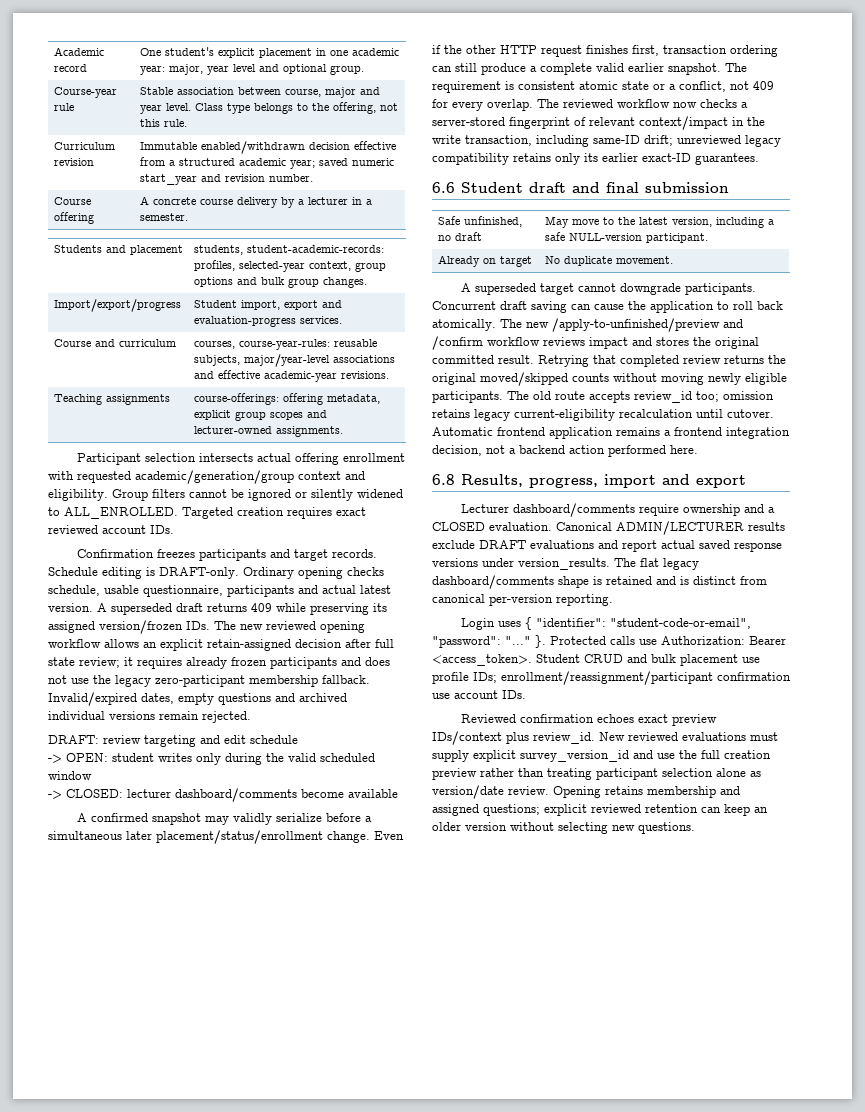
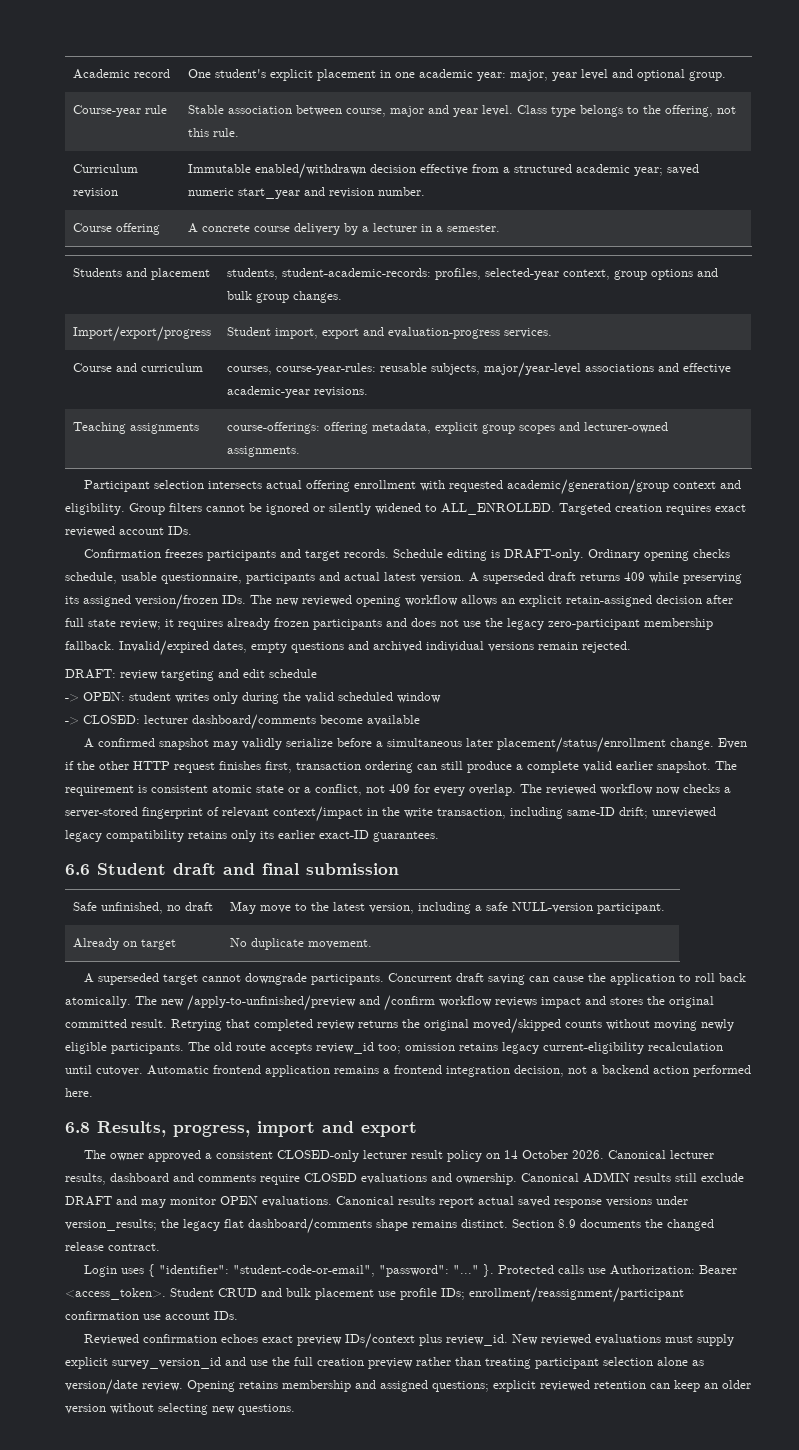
- Lecturer dashboard/comments require ownership and a CLOSED evaluation. Canonical ADMIN/LECTURER results exclude DRAFT evaluations and report actual saved response versions under version_results. The flat legacy dashboard/comments shape is retained and is distinct from canonical per-version reporting.
+ The owner approved a consistent CLOSED-only lecturer result policy on 14 October 2026. Canonical lecturer results, dashboard and comments require CLOSED evaluations and ownership. Canonical ADMIN results still exclude DRAFT and may monitor OPEN evaluations. Canonical results report actual saved response versions under version_results; the legacy flat dashboard/comments shape remains distinct. Section 8.9 documents the changed release contract.

